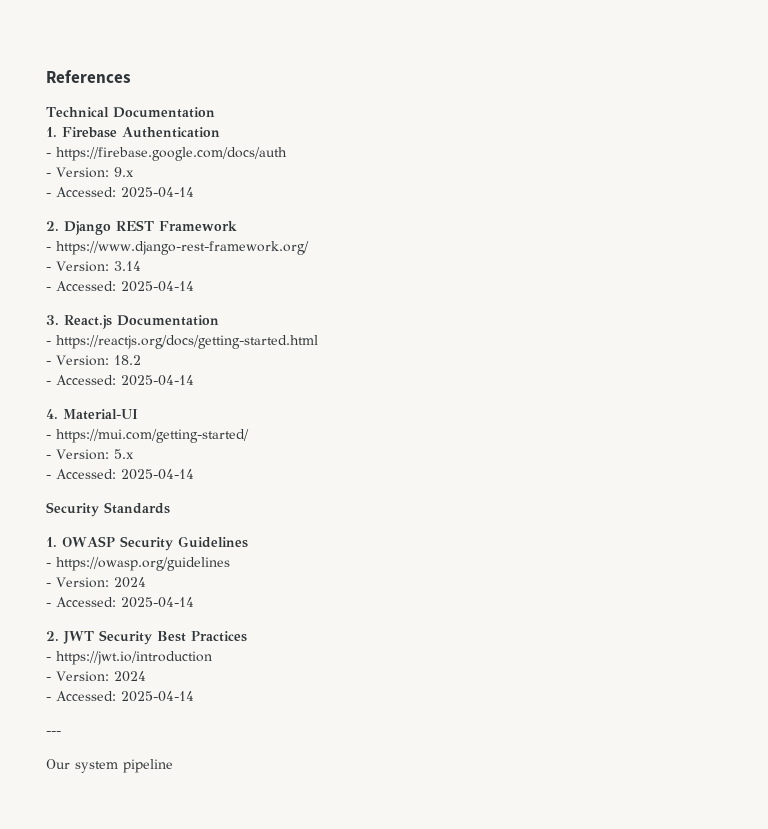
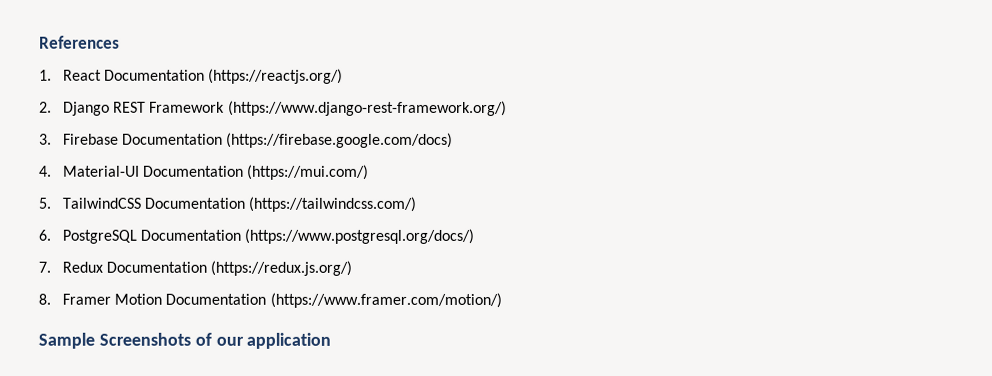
- Technical Documentation
- 1. Firebase Authentication
- - https://firebase.google.com/docs/auth
- - Version: 9.x
- - Accessed: 2025-04-14
- 2. Django REST Framework
- - https://www.django-rest-framework.org/
- - Version: 3.14
- - Accessed: 2025-04-14
- 3. React.js Documentation
- - https://reactjs.org/docs/getting-started.html
- - Version: 18.2
- - Accessed: 2025-04-14
- 4. Material-UI
- - https://mui.com/getting-started/
- - Version: 5.x
- - Accessed: 2025-04-14
- Security Standards
- 1. OWASP Security Guidelines
- - https://owasp.org/guidelines
- - Version: 2024
- - Accessed: 2025-04-14
- 2. JWT Security Best Practices
- - https://jwt.io/introduction
- - Version: 2024
- - Accessed: 2025-04-14
- ---
- Our system pipeline
+ 1. React Documentation (https://reactjs.org/)
+ 2. Django REST Framework (https://www.django-rest-framework.org/)
+ 3. Firebase Documentation (https://firebase.google.com/docs)
+ 4. Material-UI Documentation (https://mui.com/)
+ 5. TailwindCSS Documentation (https://tailwindcss.com/)
+ 6. PostgreSQL Documentation (https://www.postgresql.org/docs/)
+ 7. Redux Documentation (https://redux.js.org/)
+ 8. Framer Motion Documentation (https://www.framer.com/motion/)
+ Sample Screenshots of our application

